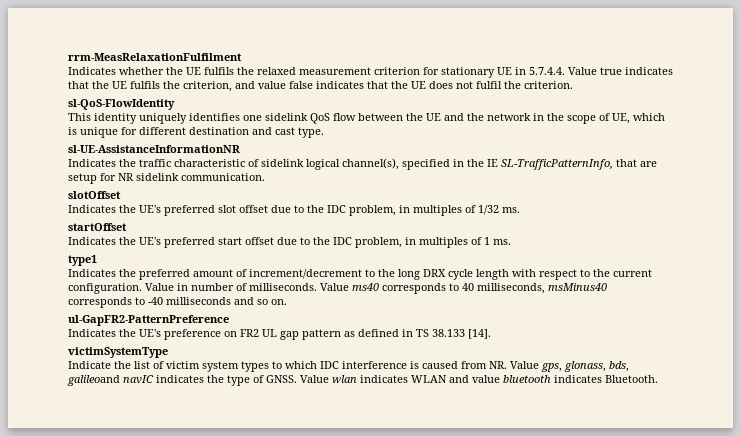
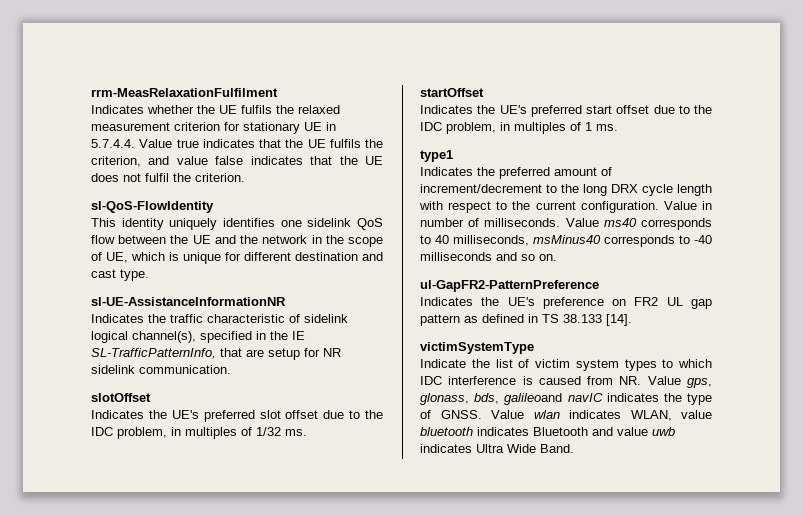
- Value wlan indicates WLAN and value bluetooth indicates Bluetooth.
+ Value wlan indicates WLAN, value bluetooth indicates Bluetooth and value uwb indicates Ultra Wide Band.

